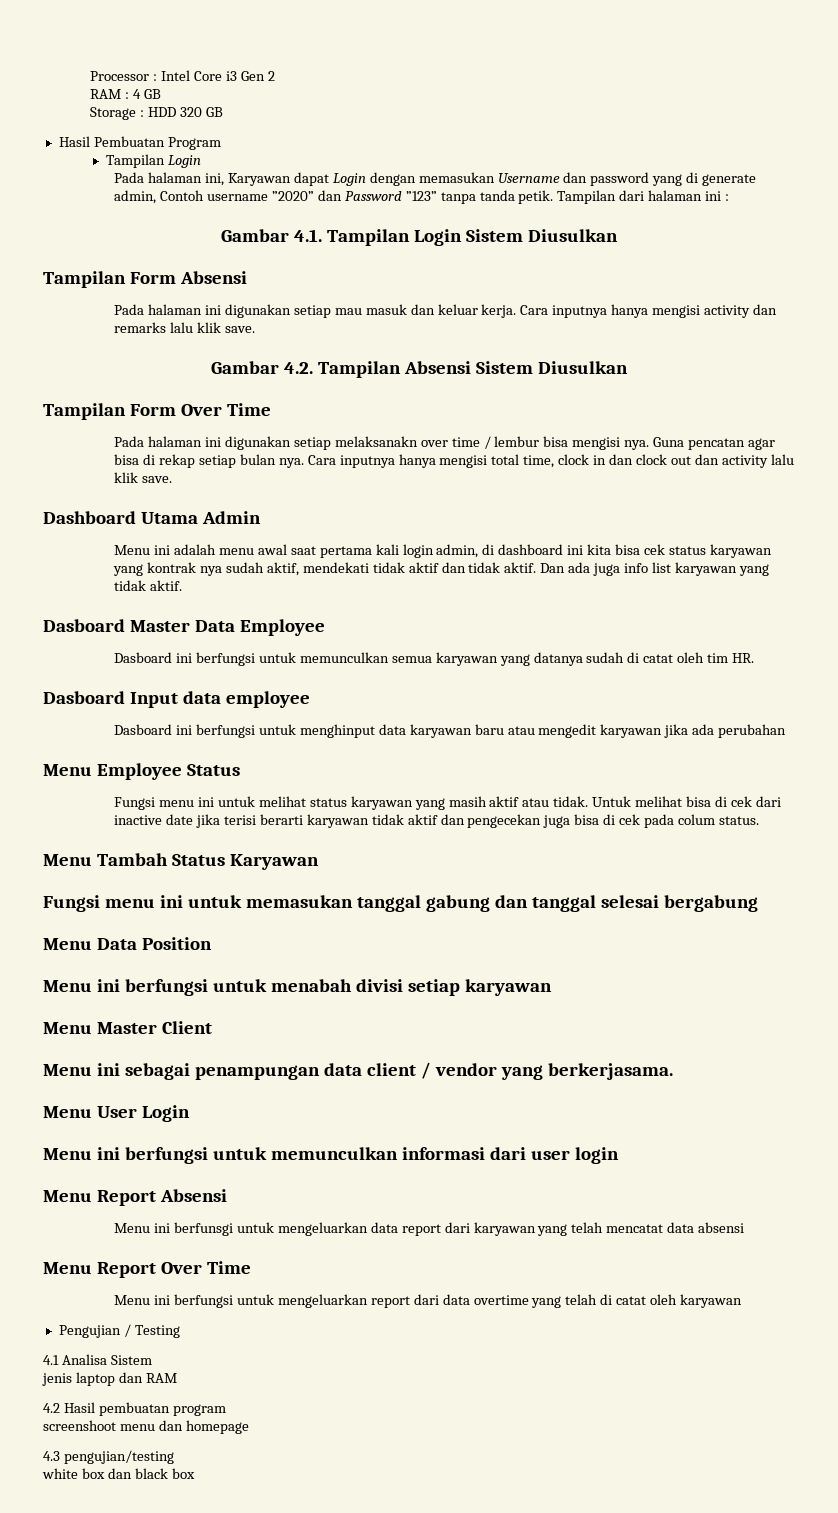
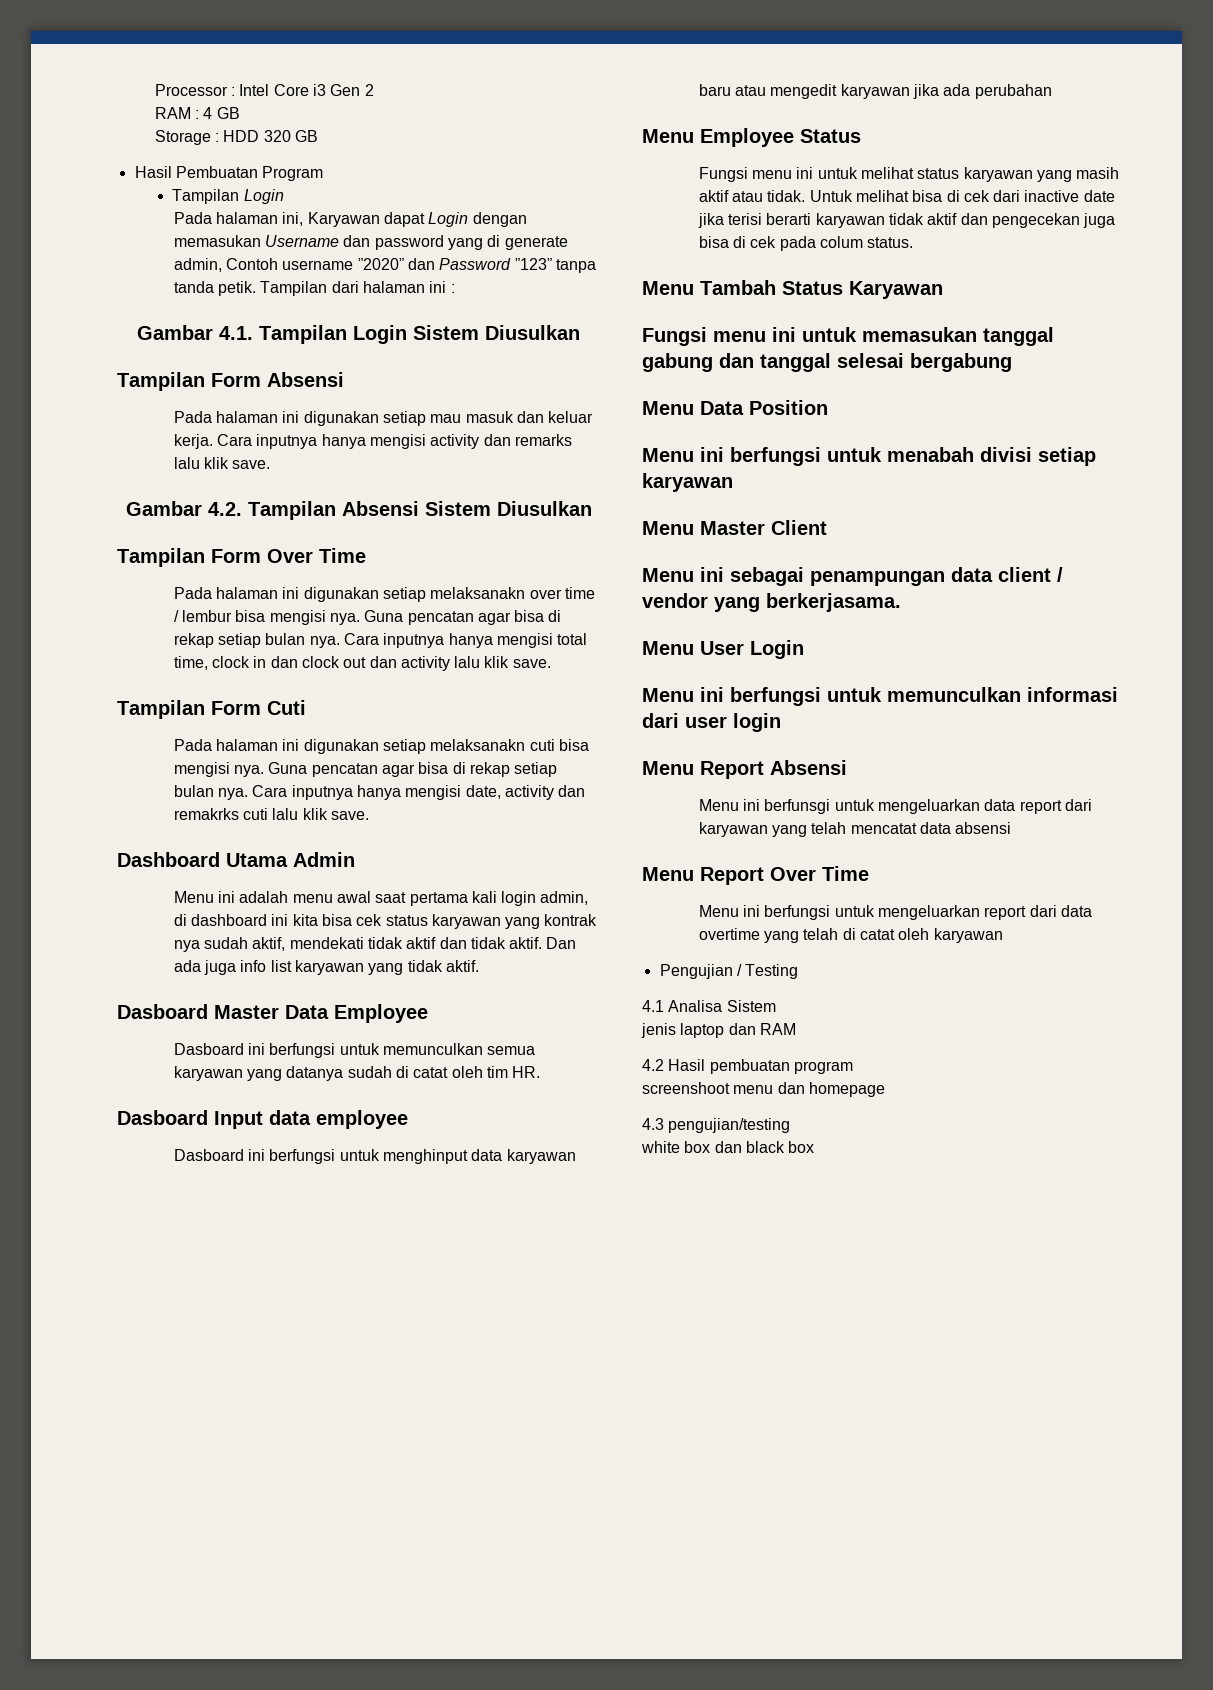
+ Tampilan Form Cuti
+ Pada halaman ini digunakan setiap melaksanakn cuti bisa mengisi nya. Guna pencatan agar bisa di rekap setiap bulan nya. Cara inputnya hanya mengisi date, activity dan remakrks cuti lalu klik save.

